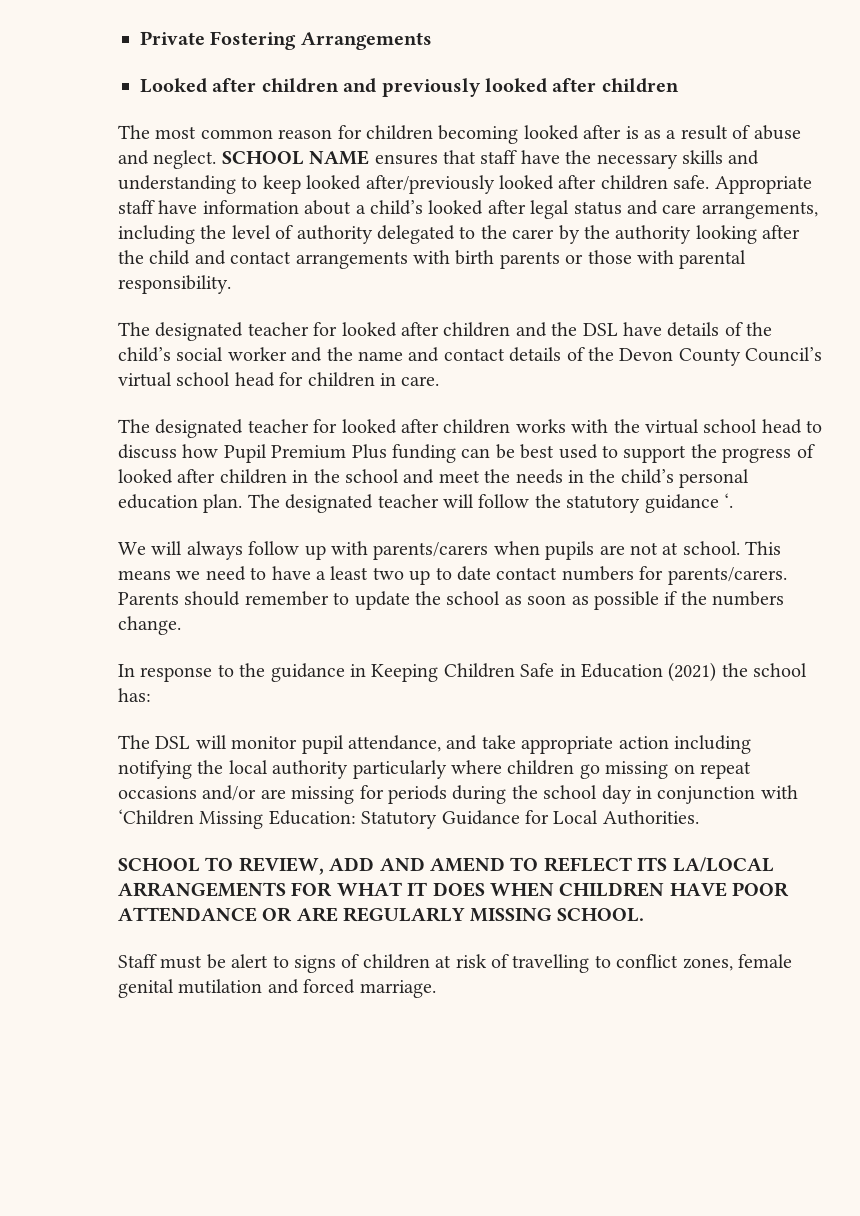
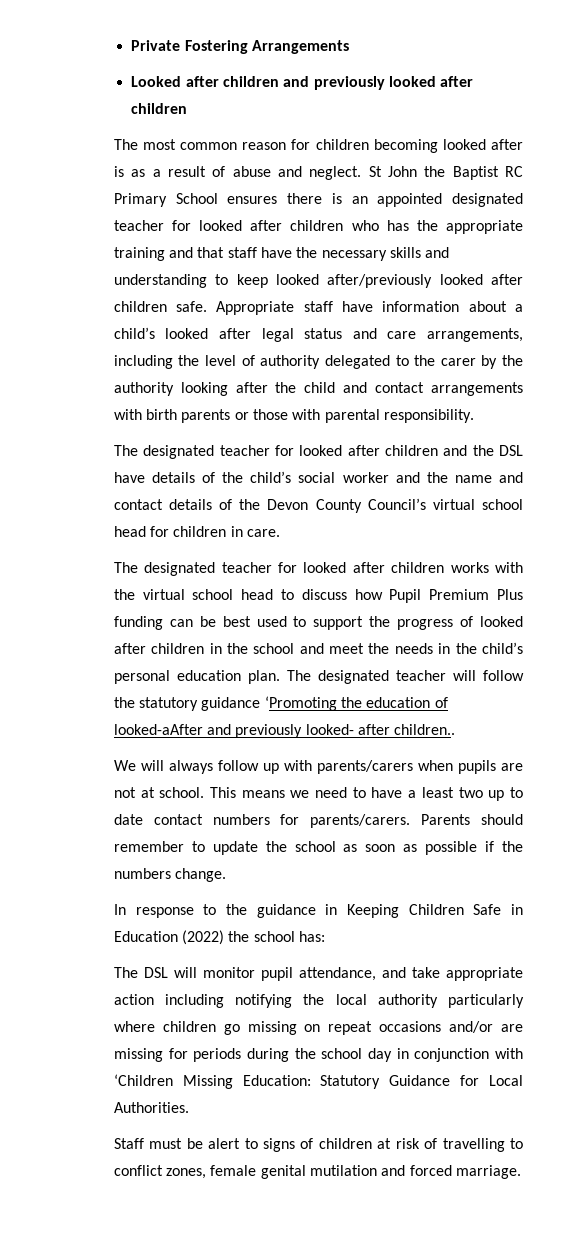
- SCHOOL NAME ensures that staff have the necessary skills and understanding to keep looked after/previously looked after children safe.
+ St John the Baptist RC Primary School ensures there is an appointed designated teacher for looked after children who has the appropriate training and that staff have the necessary skills and understanding to keep looked after/previously looked after children safe.
- The designated teacher will follow the statutory guidance ‘.
+ The designated teacher will follow the statutory guidance ‘Promoting the education of looked-aAfter and previously looked- after children..
- In response to the guidance in Keeping Children Safe in Education (2021) the school has:
+ In response to the guidance in Keeping Children Safe in Education (2022) the school has:
- SCHOOL TO REVIEW, ADD AND AMEND TO REFLECT ITS LA/LOCAL ARRANGEMENTS FOR WHAT IT DOES WHEN CHILDREN HAVE POOR ATTENDANCE OR ARE REGULARLY MISSING SCHOOL.

